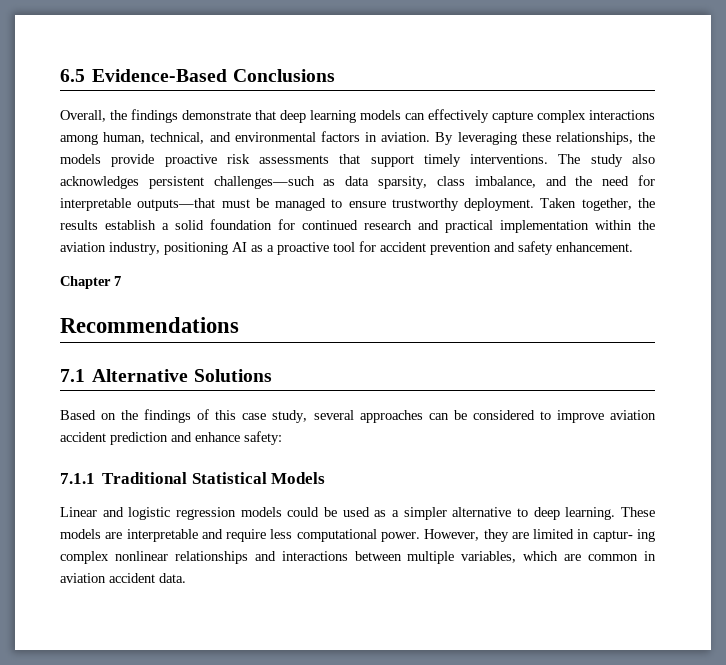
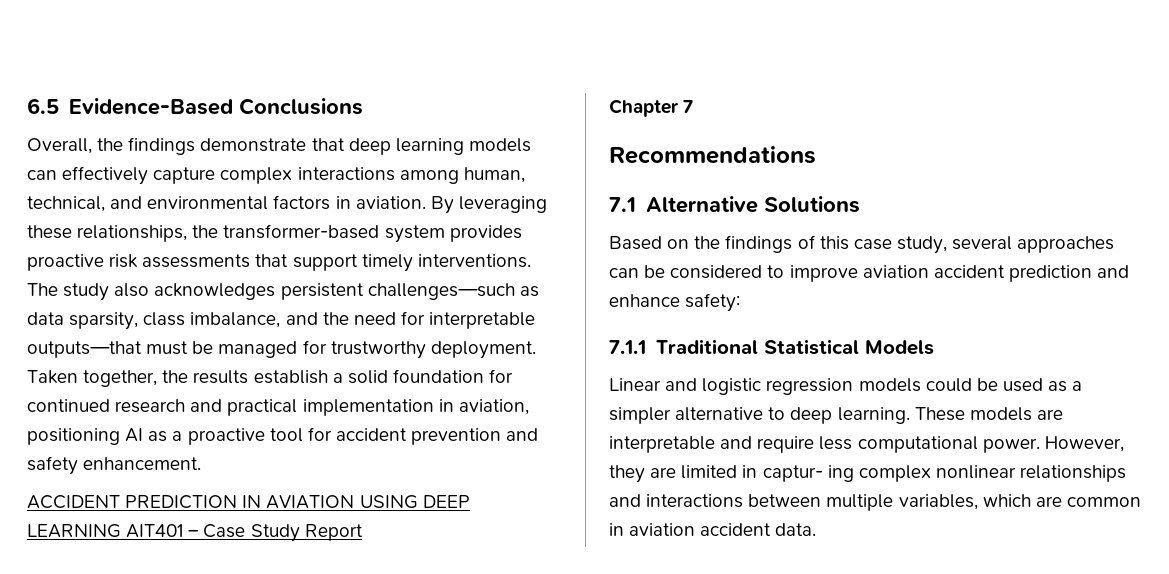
- By leveraging these relationships, the models provide proactive risk assessments that support timely interventions.
+ By leveraging these relationships, the transformer-based system provides proactive risk assessments that support timely interventions.
- The study also acknowledges persistent challenges—such as data sparsity, class imbalance, and the need for interpretable outputs—that must be managed to ensure trustworthy deployment.
+ The study also acknowledges persistent challenges—such as data sparsity, class imbalance, and the need for interpretable outputs—that must be managed for trustworthy deployment.
- Taken together, the results establish a solid foundation for continued research and practical implementation within the aviation industry, positioning AI as a proactive tool for accident prevention and safety enhancement.
+ Taken together, the results establish a solid foundation for continued research and practical implementation in aviation, positioning AI as a proactive tool for accident prevention and safety enhancement.
+ ACCIDENT PREDICTION IN AVIATION USING DEEP LEARNING AIT401 – Case Study Report

